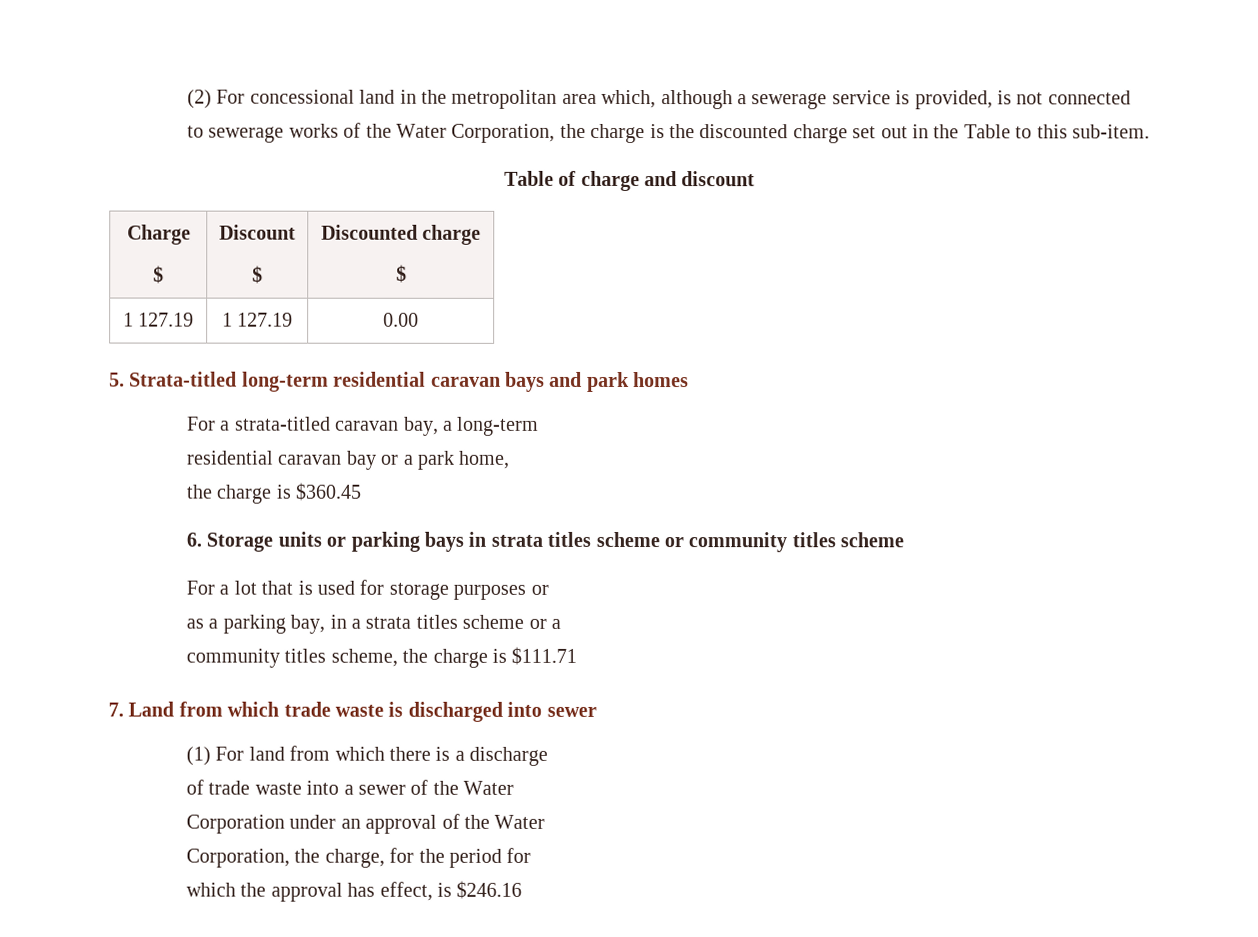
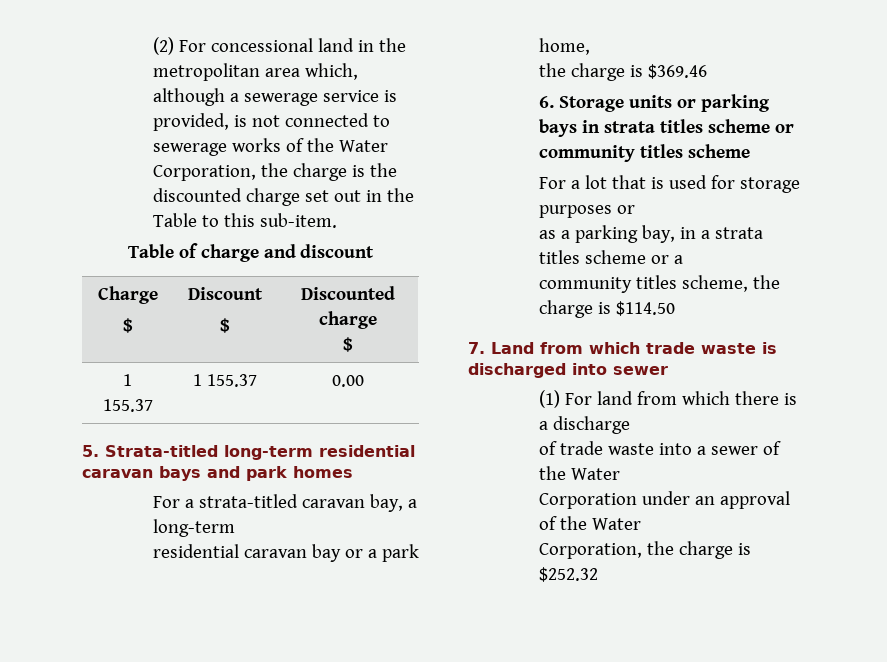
- 1 127.19 | 1 127.19 | 0.00
+ 1 155.37 | 1 155.37 | 0.00
- the charge is $360.45
+ the charge is $369.46
- community titles scheme, the charge is $111.71
+ community titles scheme, the charge is $114.50
- Corporation, the charge, for the period for
- which the approval has effect, is $246.16
+ Corporation, the charge is $252.32

